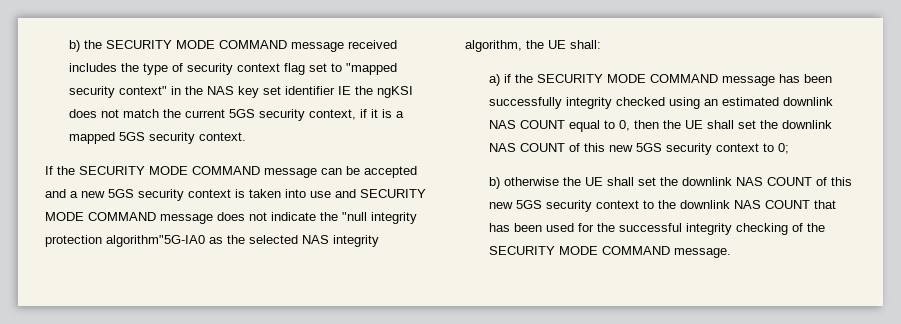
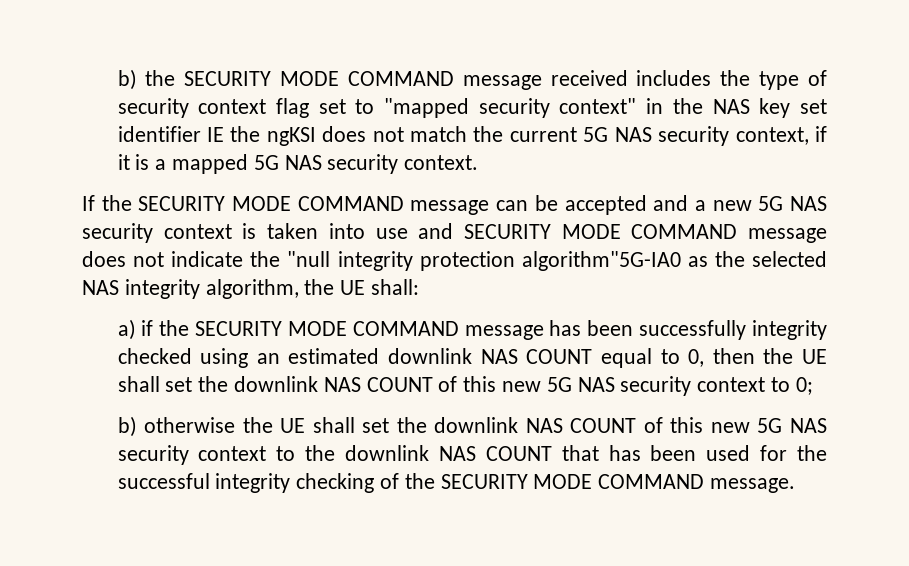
- b) the SECURITY MODE COMMAND message received includes the type of security context flag set to "mapped security context" in the NAS key set identifier IE the ngKSI does not match the current 5GS security context, if it is a mapped 5GS security context.
+ b) the SECURITY MODE COMMAND message received includes the type of security context flag set to "mapped security context" in the NAS key set identifier IE the ngKSI does not match the current 5G NAS security context, if it is a mapped 5G NAS security context.
- If the SECURITY MODE COMMAND message can be accepted and a new 5GS security context is taken into use and SECURITY MODE COMMAND message does not indicate the "null integrity protection algorithm"5G-IA0 as the selected NAS integrity algorithm, the UE shall:
+ If the SECURITY MODE COMMAND message can be accepted and a new 5G NAS security context is taken into use and SECURITY MODE COMMAND message does not indicate the "null integrity protection algorithm"5G-IA0 as the selected NAS integrity algorithm, the UE shall:
- a) if the SECURITY MODE COMMAND message has been successfully integrity checked using an estimated downlink NAS COUNT equal to 0, then the UE shall set the downlink NAS COUNT of this new 5GS security context to 0;
+ a) if the SECURITY MODE COMMAND message has been successfully integrity checked using an estimated downlink NAS COUNT equal to 0, then the UE shall set the downlink NAS COUNT of this new 5G NAS security context to 0;
- b) otherwise the UE shall set the downlink NAS COUNT of this new 5GS security context to the downlink NAS COUNT that has been used for the successful integrity checking of the SECURITY MODE COMMAND message.
+ b) otherwise the UE shall set the downlink NAS COUNT of this new 5G NAS security context to the downlink NAS COUNT that has been used for the successful integrity checking of the SECURITY MODE COMMAND message.

